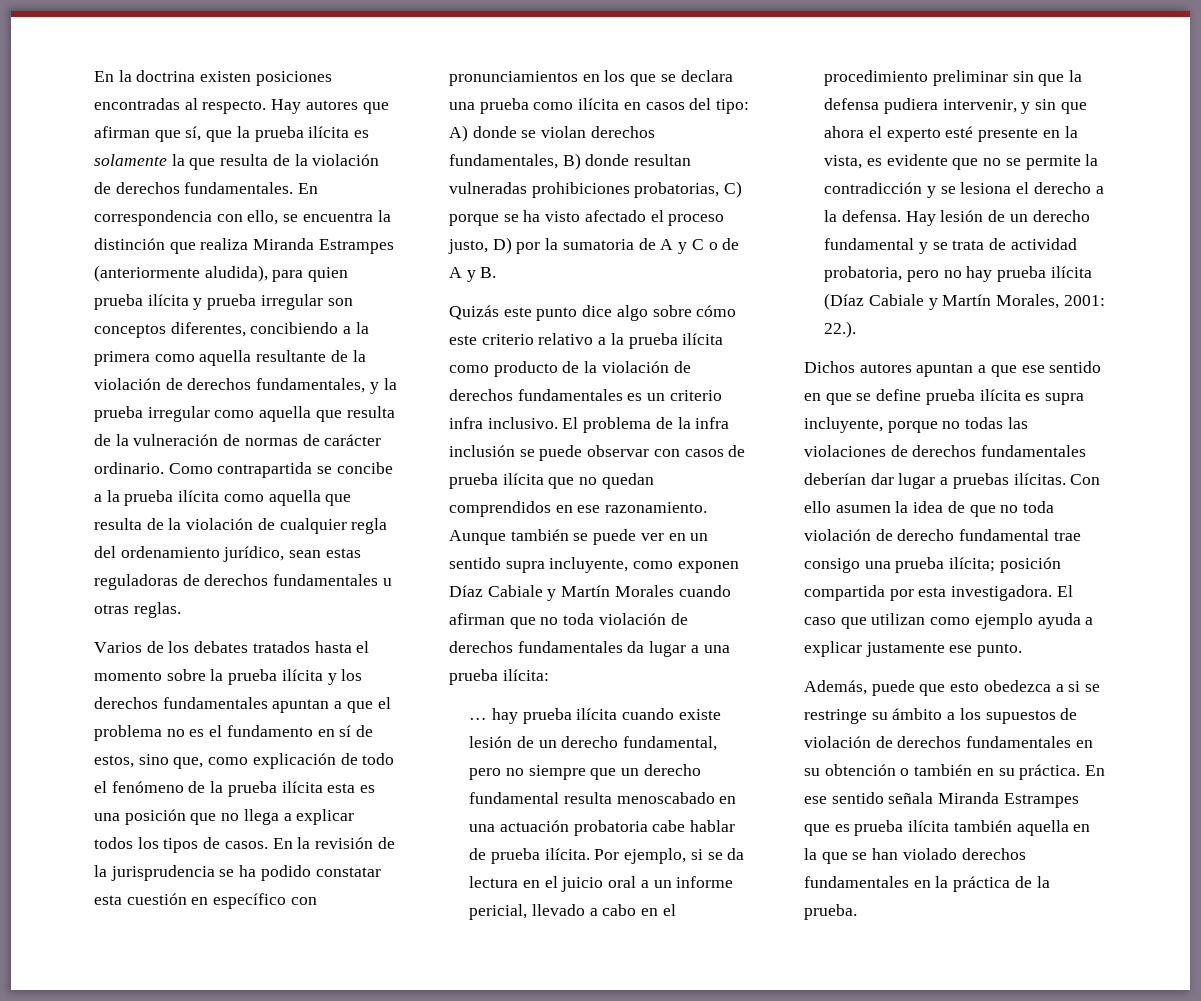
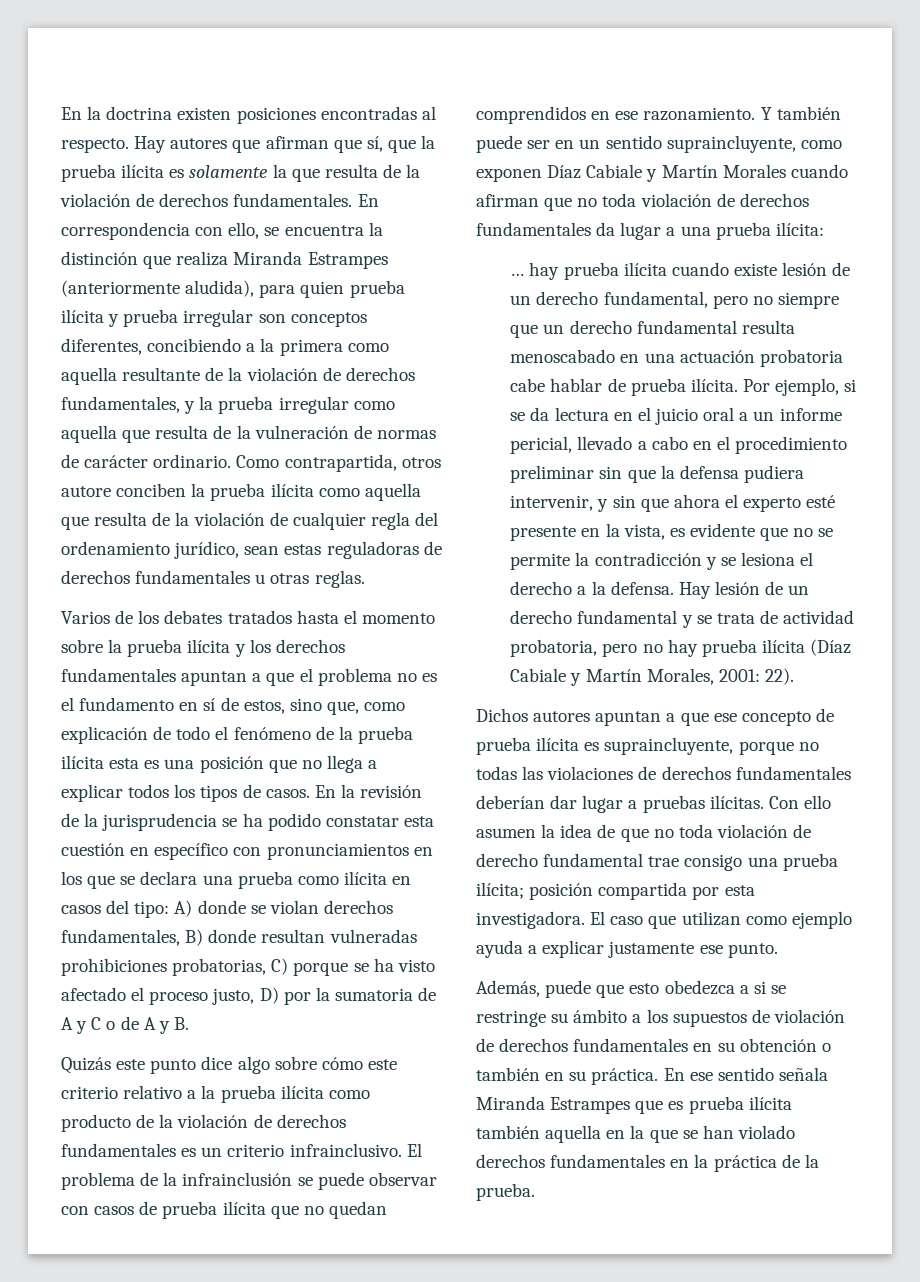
- Como contrapartida se concibe a la prueba ilícita como aquella que resulta de la violación de cualquier regla del ordenamiento jurídico, sean estas reguladoras de derechos fundamentales u otras reglas.
+ Como contrapartida, otros autore conciben la prueba ilícita como aquella que resulta de la violación de cualquier regla del ordenamiento jurídico, sean estas reguladoras de derechos fundamentales u otras reglas.
- Quizás este punto dice algo sobre cómo este criterio relativo a la prueba ilícita como producto de la violación de derechos fundamentales es un criterio infra inclusivo.
+ Quizás este punto dice algo sobre cómo este criterio relativo a la prueba ilícita como producto de la violación de derechos fundamentales es un criterio infrainclusivo.
- El problema de la infra inclusión se puede observar con casos de prueba ilícita que no quedan comprendidos en ese razonamiento.
+ El problema de la infrainclusión se puede observar con casos de prueba ilícita que no quedan comprendidos en ese razonamiento.
- Aunque también se puede ver en un sentido supra incluyente, como exponen Díaz Cabiale y Martín Morales cuando afirman que no toda violación de derechos fundamentales da lugar a una prueba ilícita:
+ Y también puede ser en un sentido supraincluyente, como exponen Díaz Cabiale y Martín Morales cuando afirman que no toda violación de derechos fundamentales da lugar a una prueba ilícita:
- Hay lesión de un derecho fundamental y se trata de actividad probatoria, pero no hay prueba ilícita (Díaz Cabiale y Martín Morales, 2001: 22.).
+ Hay lesión de un derecho fundamental y se trata de actividad probatoria, pero no hay prueba ilícita (Díaz Cabiale y Martín Morales, 2001: 22).
- Dichos autores apuntan a que ese sentido en que se define prueba ilícita es supra incluyente, porque no todas las violaciones de derechos fundamentales deberían dar lugar a pruebas ilícitas.
+ Dichos autores apuntan a que ese concepto de prueba ilícita es supraincluyente, porque no todas las violaciones de derechos fundamentales deberían dar lugar a pruebas ilícitas.

